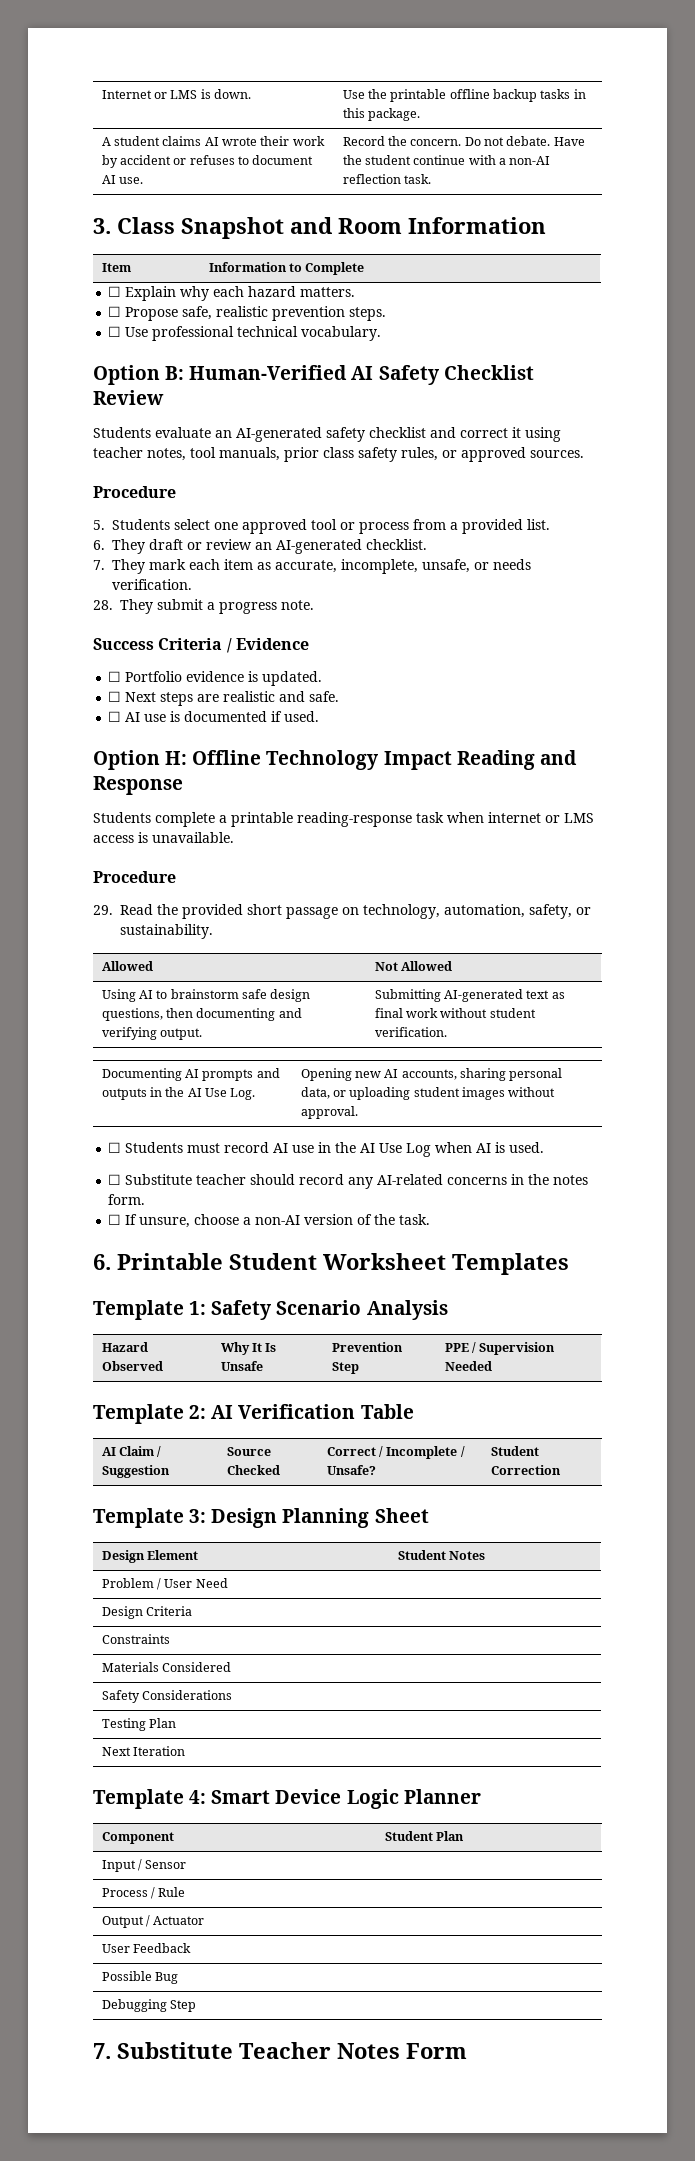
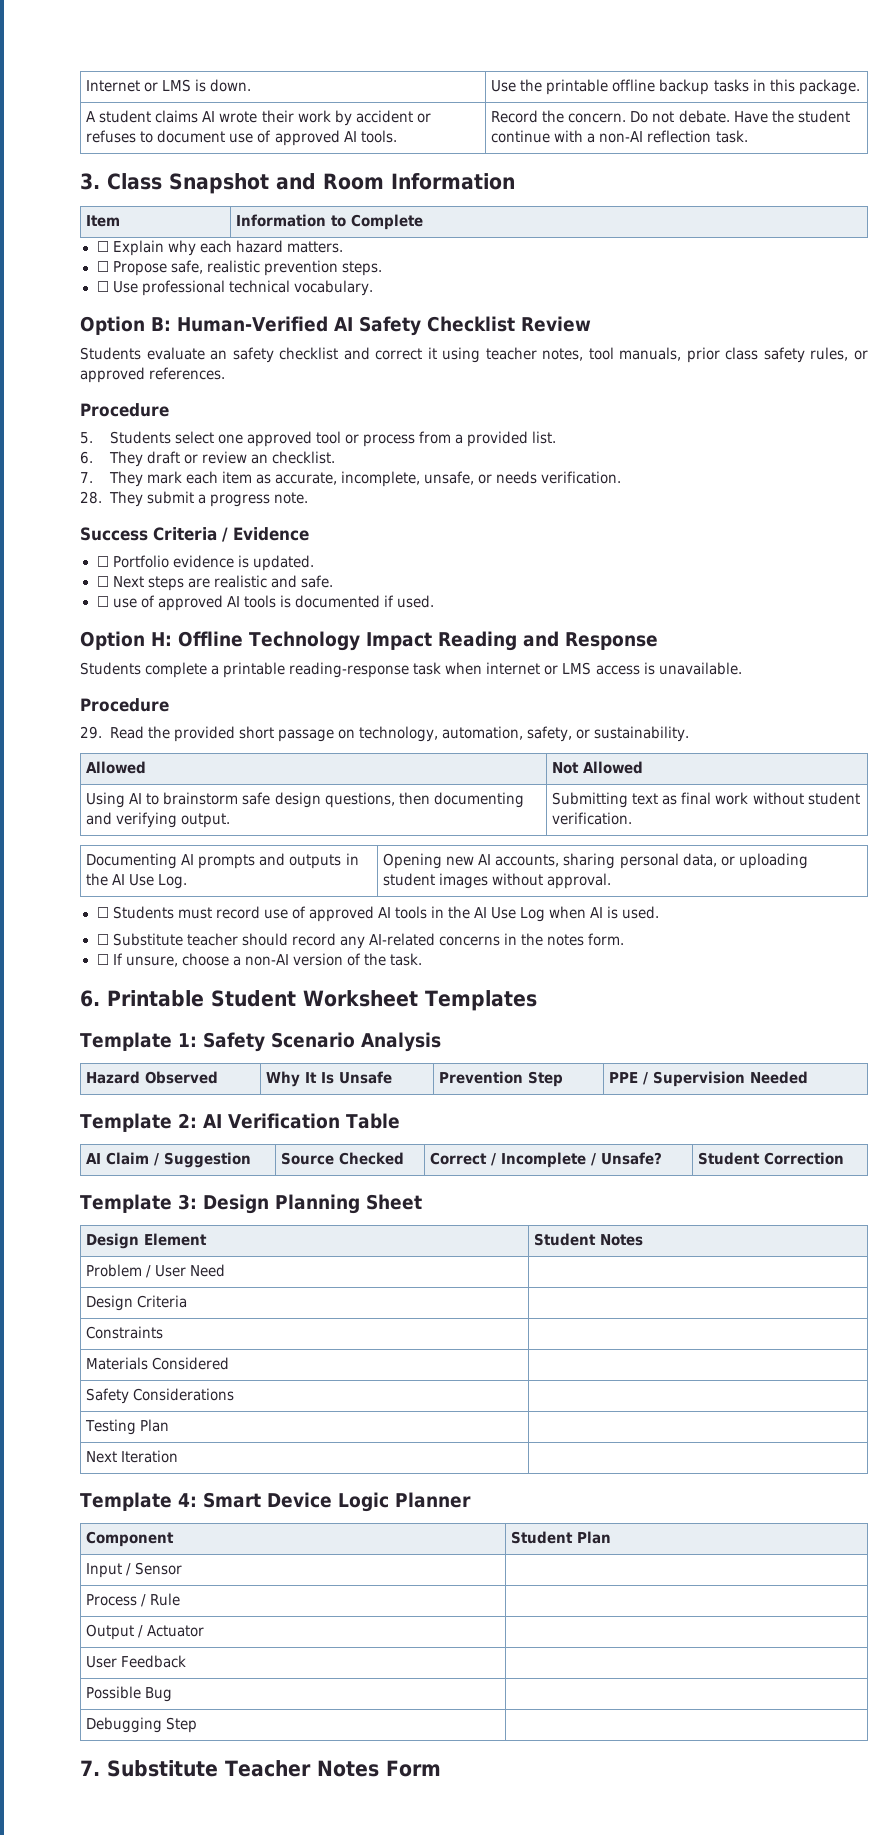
- A student claims AI wrote their work by accident or refuses to document AI use. | Record the concern. Do not debate. Have the student continue with a non-AI reflection task.
+ A student claims AI wrote their work by accident or refuses to document use of approved AI tools. | Record the concern. Do not debate. Have the student continue with a non-AI reflection task.
- Students evaluate an AI-generated safety checklist and correct it using teacher notes, tool manuals, prior class safety rules, or approved sources.
+ Students evaluate an safety checklist and correct it using teacher notes, tool manuals, prior class safety rules, or approved references.
- 6. They draft or review an AI-generated checklist.
+ 6. They draft or review an checklist.
- ☐ AI use is documented if used.
+ ☐ use of approved AI tools is documented if used.
- Using AI to brainstorm safe design questions, then documenting and verifying output. | Submitting AI-generated text as final work without student verification.
+ Using AI to brainstorm safe design questions, then documenting and verifying output. | Submitting text as final work without student verification.
- ☐ Students must record AI use in the AI Use Log when AI is used.
+ ☐ Students must record use of approved AI tools in the AI Use Log when AI is used.

